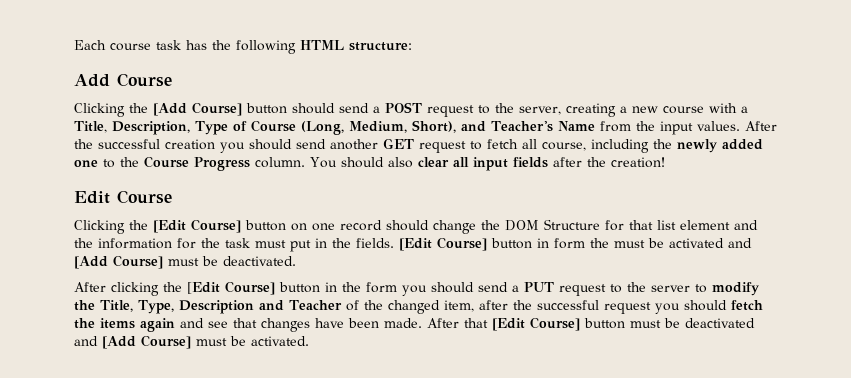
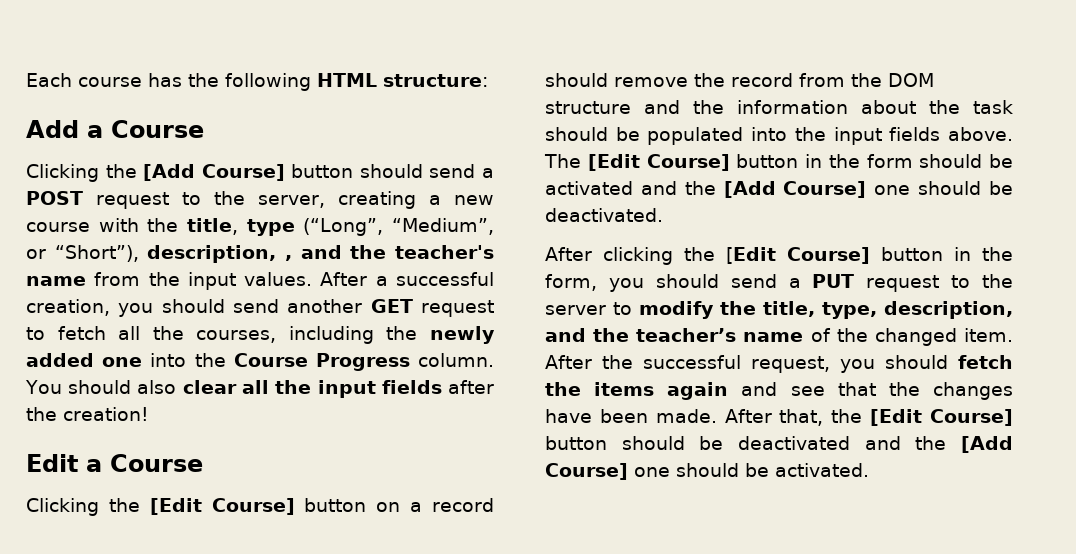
- Each course task has the following HTML structure:
+ Each course has the following HTML structure:
- Add Course
+ Add а Course
- Clicking the [Add Course] button should send a POST request to the server, creating a new course with a Title, Description, Type of Course (Long, Medium, Short), and Teacher's Name from the input values.
+ Clicking the [Add Course] button should send a POST request to the server, creating a new course with the title, type (“Long”, “Medium”, or “Short”), description, , and the teacher's name from the input values.
- After the successful creation you should send another GET request to fetch all course, including the newly added one to the Course Progress column.
+ After a successful creation, you should send another GET request to fetch all the courses, including the newly added one into the Course Progress column.
- You should also clear all input fields after the creation!
+ You should also clear all the input fields after the creation!
- Edit Course
+ Edit a Course
- Clicking the [Edit Course] button on one record should change the DOM Structure for that list element and the information for the task must put in the fields. [Edit Course] button in form the must be activated and [Add Course] must be deactivated.
+ Clicking the [Edit Course] button on a record should remove the record from the DOM structure and the information about the task should be populated into the input fields above. The [Edit Course] button in the form should be activated and the [Add Course] one should be deactivated.
- After clicking the [Edit Course] button in the form you should send a PUT request to the server to modify the Title, Type, Description and Teacher of the changed item, after the successful request you should fetch the items again and see that changes have been made.
+ After clicking the [Edit Course] button in the form, you should send a PUT request to the server to modify the title, type, description, and the teacher’s name of the changed item. After the successful request, you should fetch the items again and see that the changes have been made.
- After that [Edit Course] button must be deactivated and [Add Course] must be activated.
+ After that, the [Edit Course] button should be deactivated and the [Add Course] one should be activated.

